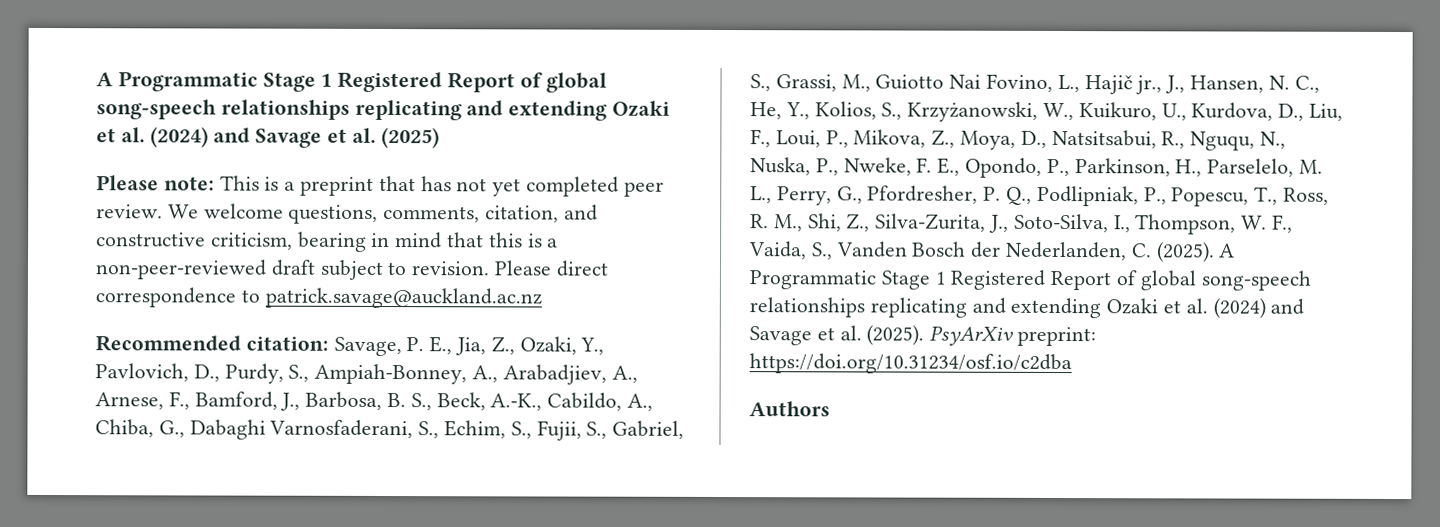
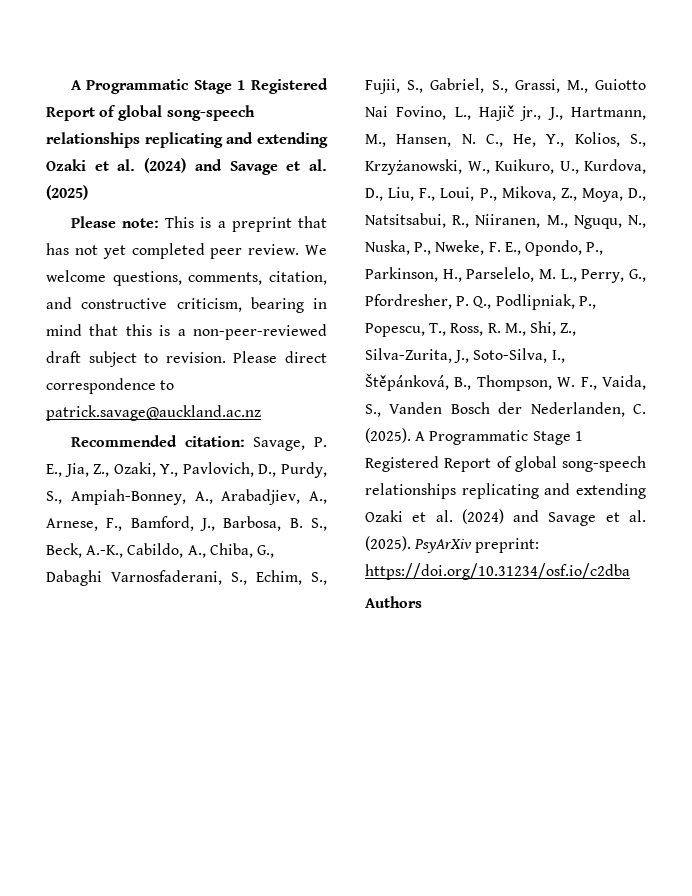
- Savage, P. E., Jia, Z., Ozaki, Y., Pavlovich, D., Purdy, S., Ampiah-Bonney, A., Arabadjiev, A., Arnese, F., Bamford, J., Barbosa, B. S., Beck, A.-K., Cabildo, A., Chiba, G., Dabaghi Varnosfaderani, S., Echim, S., Fujii, S., Gabriel, S., Grassi, M., Guiotto Nai Fovino, L., Hajič jr., J., Hansen, N. C., He, Y., Kolios, S., Krzyżanowski, W., Kuikuro, U., Kurdova, D., Liu, F., Loui, P., Mikova, Z., Moya, D., Natsitsabui, R., Nguqu, N., Nuska, P., Nweke, F. E., Opondo, P., Parkinson, H., Parselelo, M. L., Perry, G., Pfordresher, P. Q., Podlipniak, P., Popescu, T., Ross, R. M., Shi, Z., Silva-Zurita, J., Soto-Silva, I., Thompson, W. F., Vaida, S., Vanden Bosch der Nederlanden, C. (2025).
+ Savage, P. E., Jia, Z., Ozaki, Y., Pavlovich, D., Purdy, S., Ampiah-Bonney, A., Arabadjiev, A., Arnese, F., Bamford, J., Barbosa, B. S., Beck, A.-K., Cabildo, A., Chiba, G., Dabaghi Varnosfaderani, S., Echim, S., Fujii, S., Gabriel, S., Grassi, M., Guiotto Nai Fovino, L., Hajič jr., J., Hartmann, M., Hansen, N. C., He, Y., Kolios, S., Krzyżanowski, W., Kuikuro, U., Kurdova, D., Liu, F., Loui, P., Mikova, Z., Moya, D., Natsitsabui, R., Niiranen, M., Nguqu, N., Nuska, P., Nweke, F. E., Opondo, P., Parkinson, H., Parselelo, M. L., Perry, G., Pfordresher, P. Q., Podlipniak, P., Popescu, T., Ross, R. M., Shi, Z., Silva-Zurita, J., Soto-Silva, I., Štěpánková, B., Thompson, W. F., Vaida, S., Vanden Bosch der Nederlanden, C. (2025).

